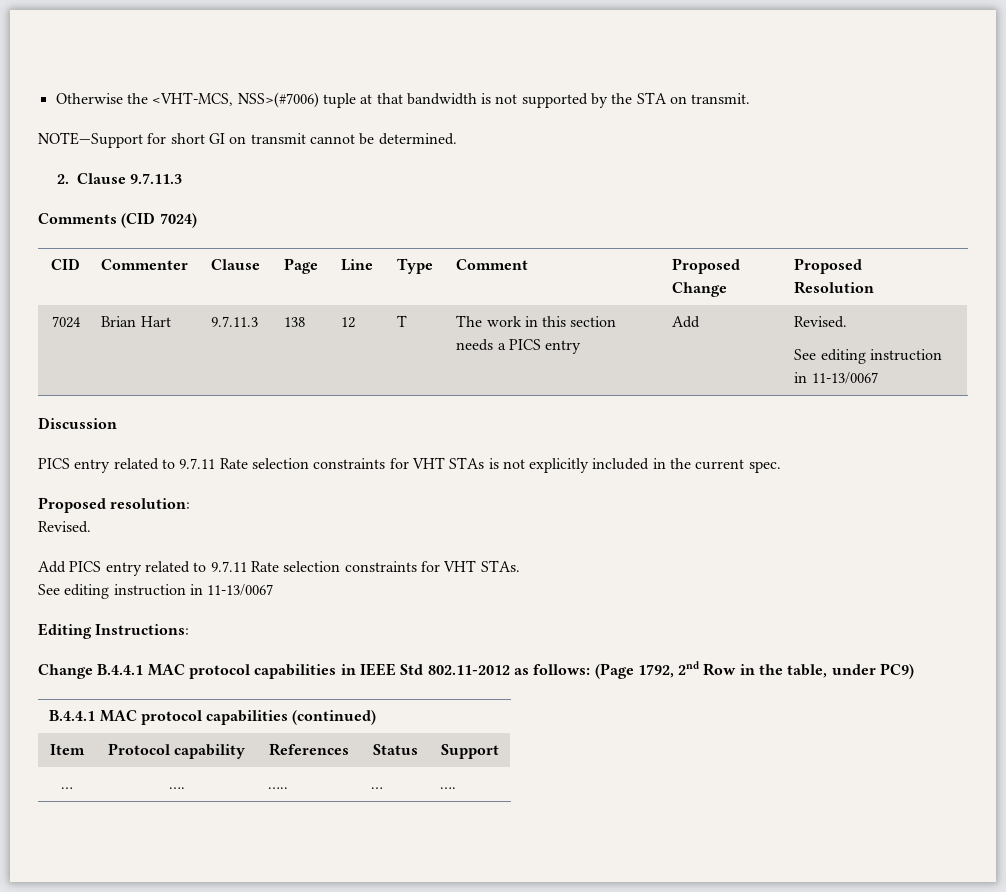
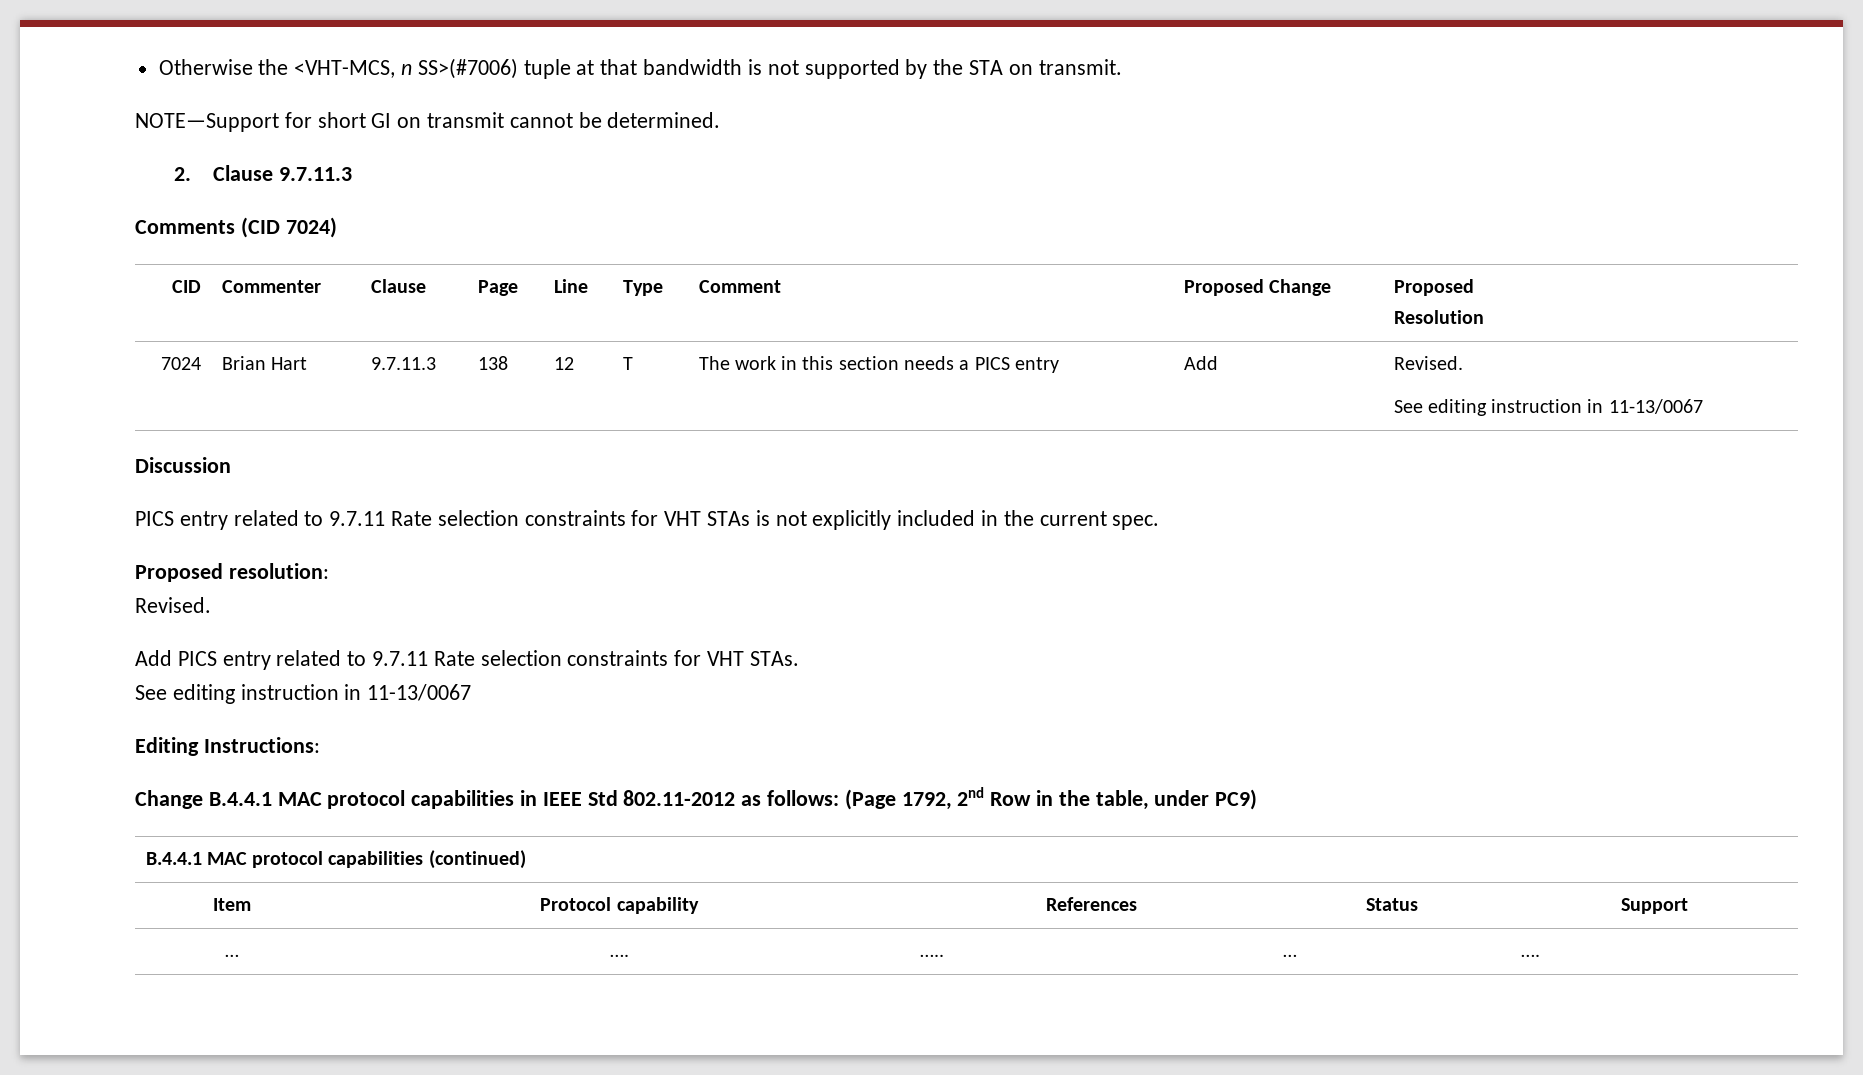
- Otherwise the <VHT-MCS, NSS>(#7006) tuple at that bandwidth is not supported by the STA on transmit.
+ Otherwise the <VHT-MCS, n SS>(#7006) tuple at that bandwidth is not supported by the STA on transmit.

